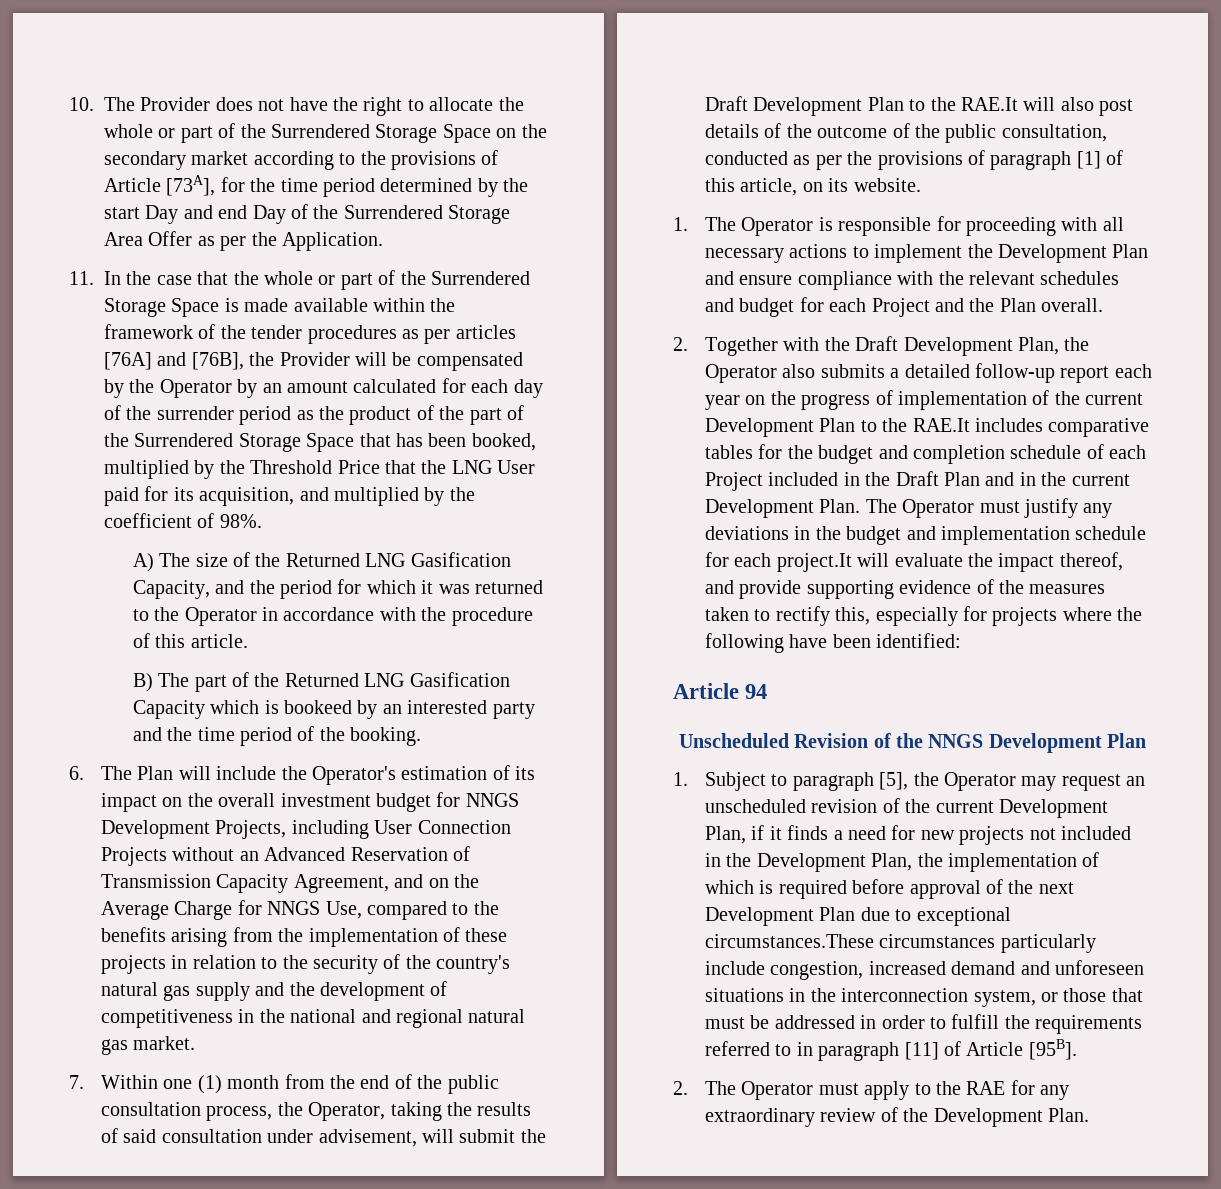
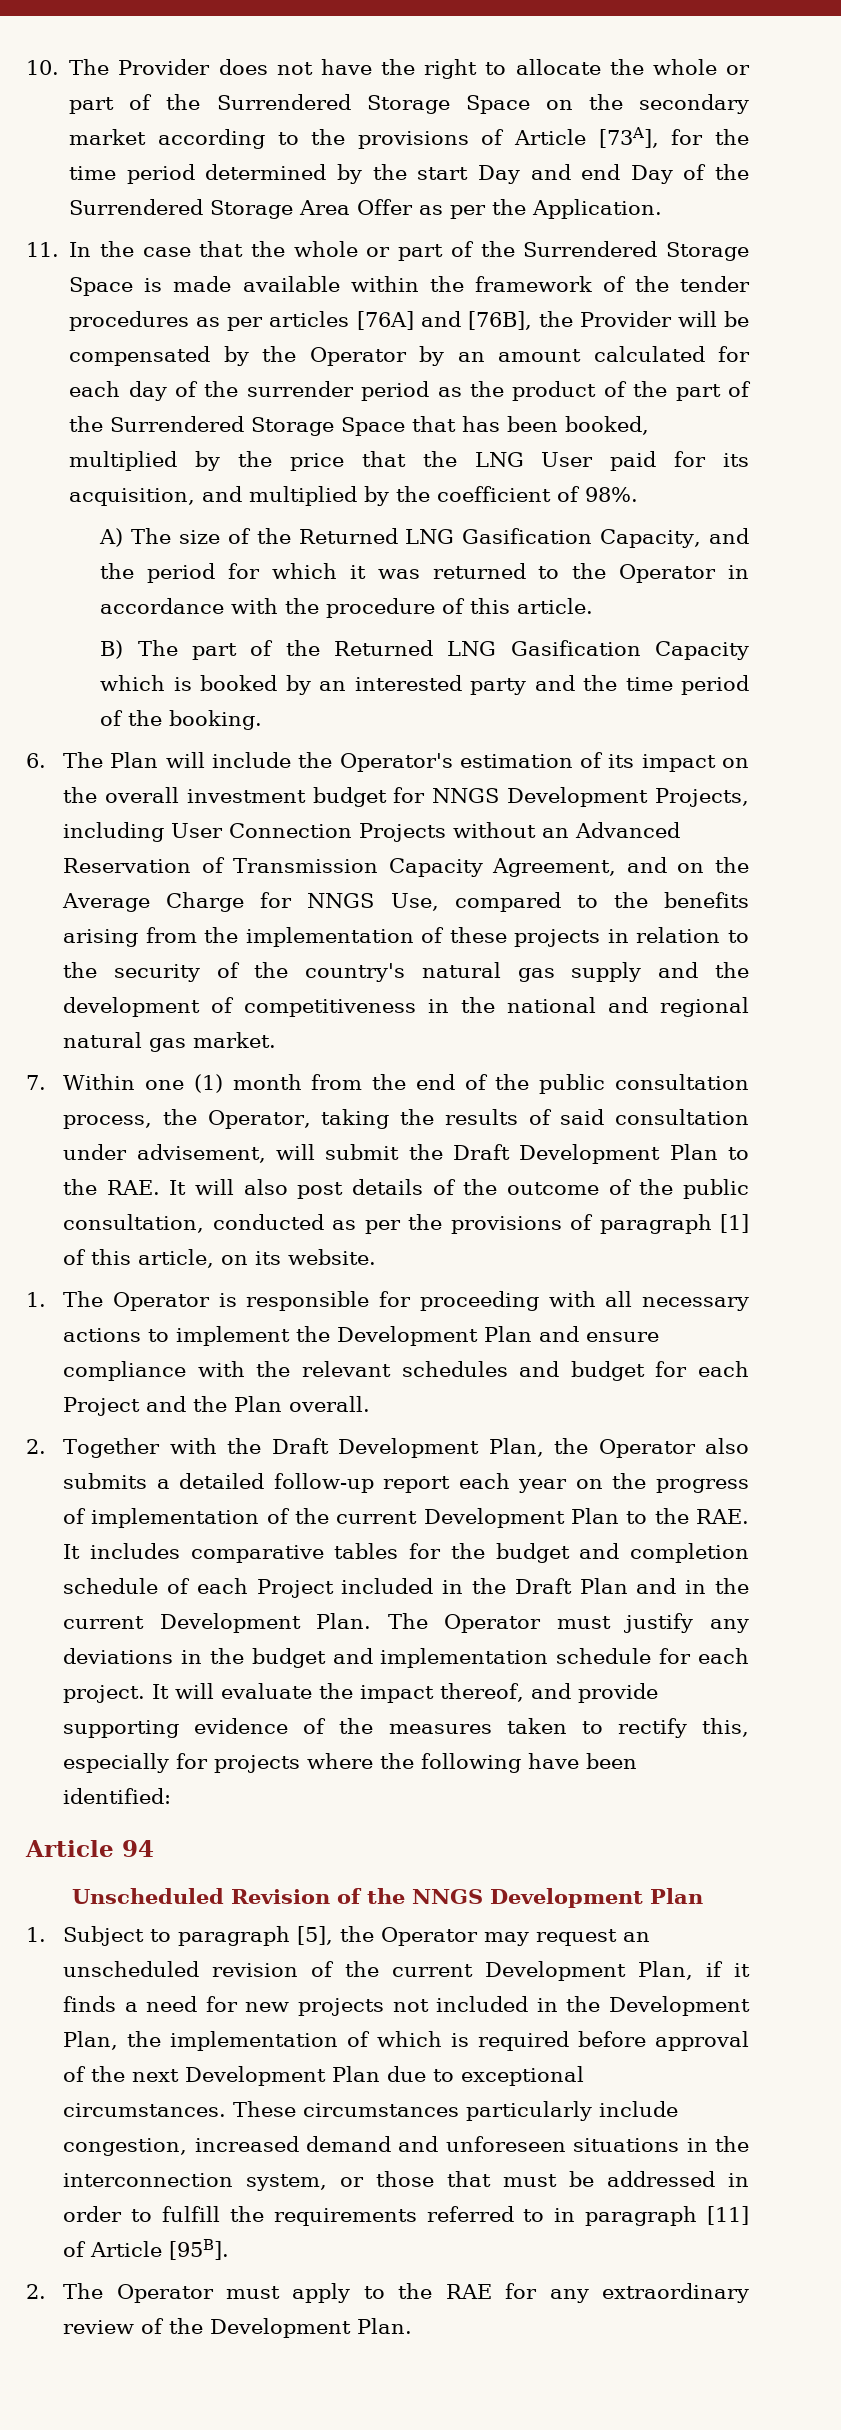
- 11. In the case that the whole or part of the Surrendered Storage Space is made available within the framework of the tender procedures as per articles [76A] and [76B], the Provider will be compensated by the Operator by an amount calculated for each day of the surrender period as the product of the part of the Surrendered Storage Space that has been booked, multiplied by the Threshold Price that the LNG User paid for its acquisition, and multiplied by the coefficient of 98%.
+ 11. In the case that the whole or part of the Surrendered Storage Space is made available within the framework of the tender procedures as per articles [76A] and [76B], the Provider will be compensated by the Operator by an amount calculated for each day of the surrender period as the product of the part of the Surrendered Storage Space that has been booked, multiplied by the price that the LNG User paid for its acquisition, and multiplied by the coefficient of 98%.
- B) The part of the Returned LNG Gasification Capacity which is bookeed by an interested party and the time period of the booking.
+ B) The part of the Returned LNG Gasification Capacity which is booked by an interested party and the time period of the booking.
- 7. Within one (1) month from the end of the public consultation process, the Operator, taking the results of said consultation under advisement, will submit the Draft Development Plan to the RAE.It will also post details of the outcome of the public consultation, conducted as per the provisions of paragraph [1] of this article, on its website.
+ 7. Within one (1) month from the end of the public consultation process, the Operator, taking the results of said consultation under advisement, will submit the Draft Development Plan to the RAE. It will also post details of the outcome of the public consultation, conducted as per the provisions of paragraph [1] of this article, on its website.
- 2. Together with the Draft Development Plan, the Operator also submits a detailed follow-up report each year on the progress of implementation of the current Development Plan to the RAE.It includes comparative tables for the budget and completion schedule of each Project included in the Draft Plan and in the current Development Plan.
+ 2. Together with the Draft Development Plan, the Operator also submits a detailed follow-up report each year on the progress of implementation of the current Development Plan to the RAE. It includes comparative tables for the budget and completion schedule of each Project included in the Draft Plan and in the current Development Plan.
- The Operator must justify any deviations in the budget and implementation schedule for each project.It will evaluate the impact thereof, and provide supporting evidence of the measures taken to rectify this, especially for projects where the following have been identified:
+ The Operator must justify any deviations in the budget and implementation schedule for each project. It will evaluate the impact thereof, and provide supporting evidence of the measures taken to rectify this, especially for projects where the following have been identified:
- 1. Subject to paragraph [5], the Operator may request an unscheduled revision of the current Development Plan, if it finds a need for new projects not included in the Development Plan, the implementation of which is required before approval of the next Development Plan due to exceptional circumstances.These circumstances particularly include congestion, increased demand and unforeseen situations in the interconnection system, or those that must be addressed in order to fulfill the requirements referred to in paragraph [11] of Article [95Β].
+ 1. Subject to paragraph [5], the Operator may request an unscheduled revision of the current Development Plan, if it finds a need for new projects not included in the Development Plan, the implementation of which is required before approval of the next Development Plan due to exceptional circumstances. These circumstances particularly include congestion, increased demand and unforeseen situations in the interconnection system, or those that must be addressed in order to fulfill the requirements referred to in paragraph [11] of Article [95Β].

